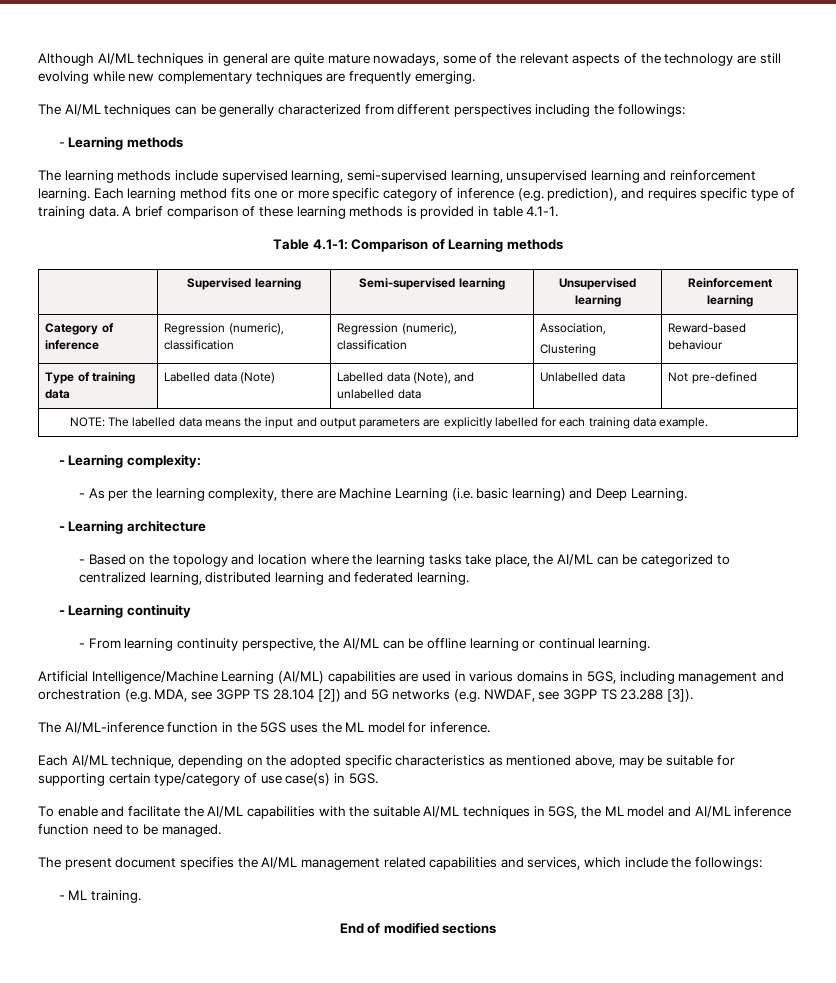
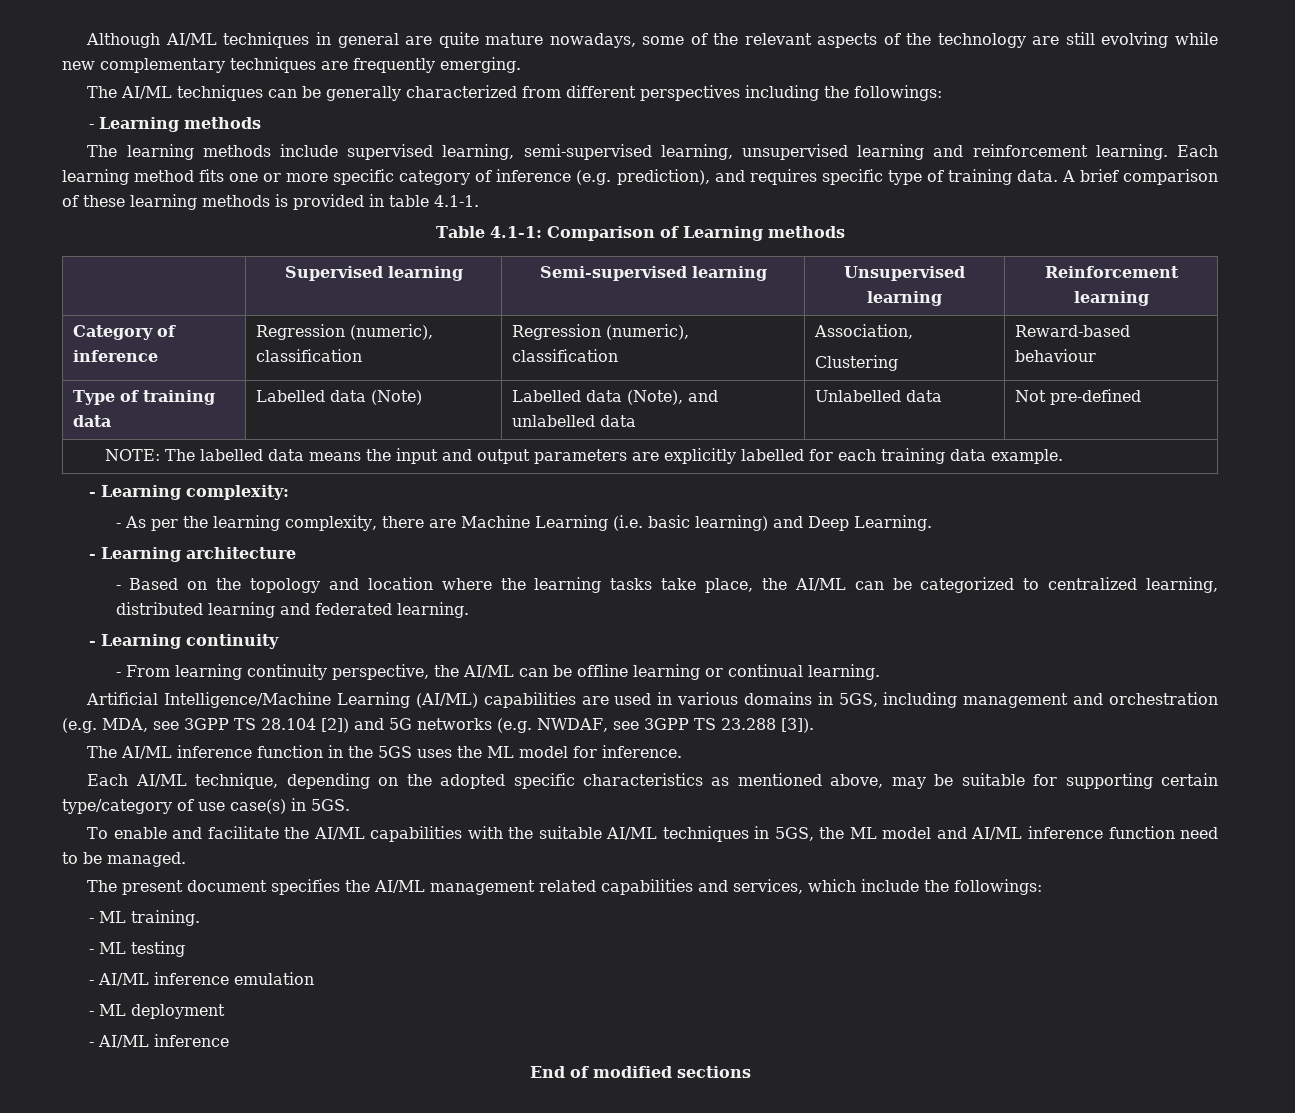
- The AI/ML-inference function in the 5GS uses the ML model for inference.
+ The AI/ML inference function in the 5GS uses the ML model for inference.
+ - ML testing
+ - AI/ML inference emulation
+ - ML deployment
+ - AI/ML inference

